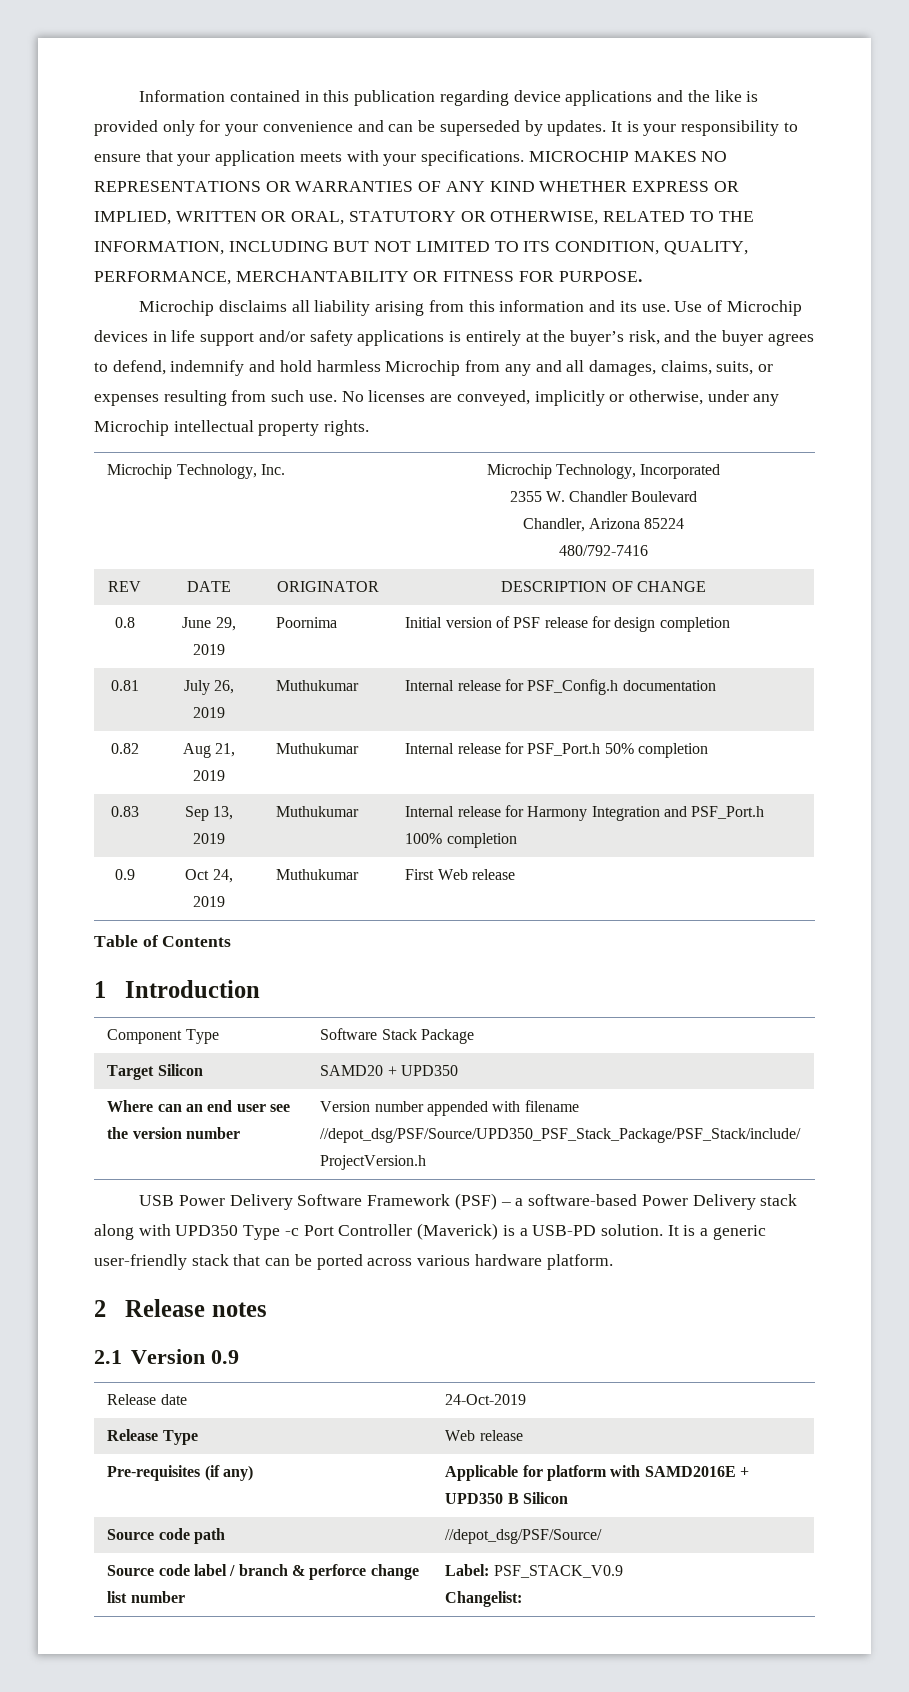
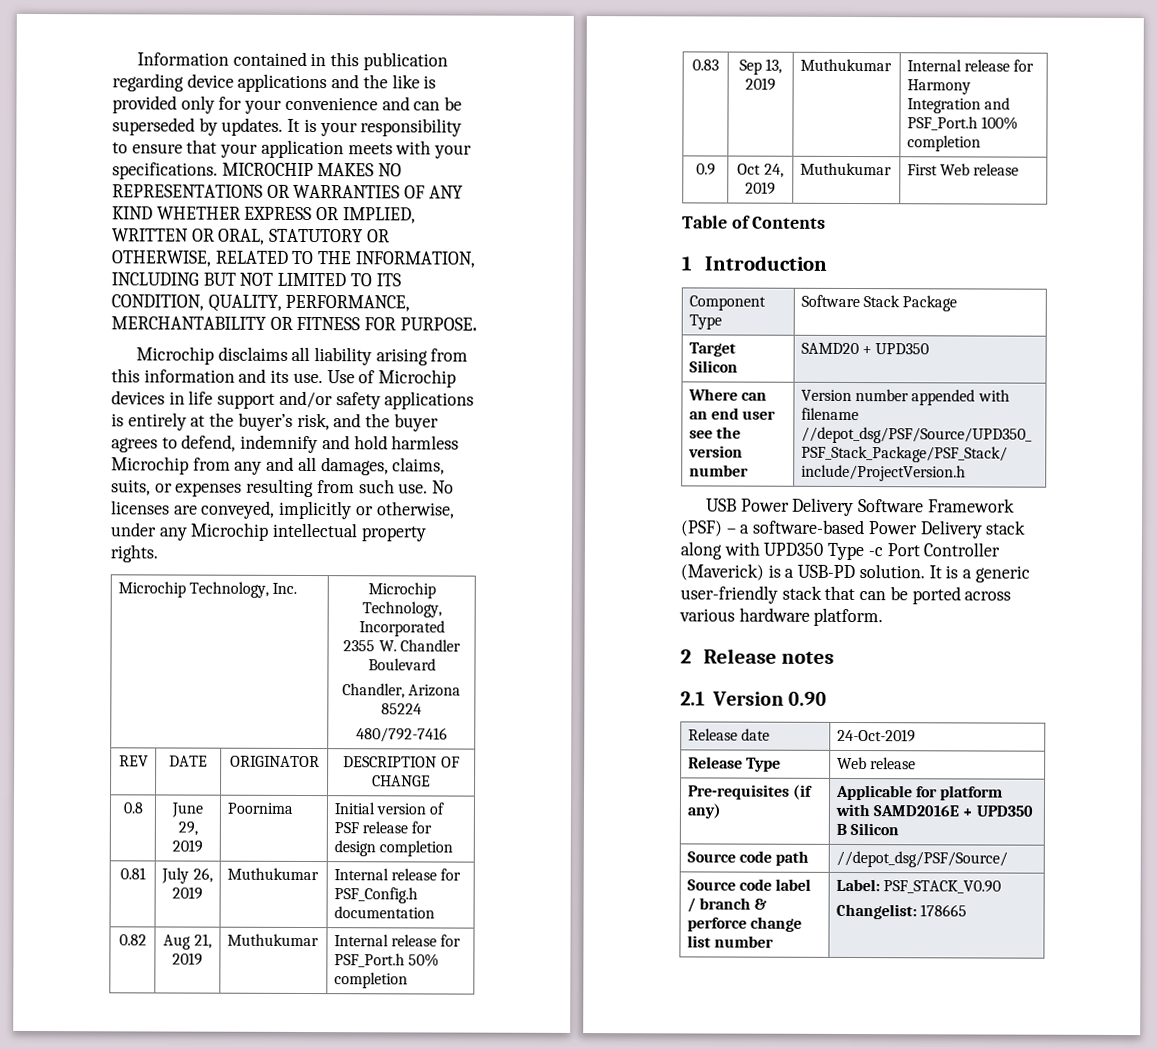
- 2.1 Version 0.9
+ 2.1 Version 0.90
- Source code label / branch & perforce change list number | Label: PSF_STACK_V0.9
- Changelist:
+ Source code label / branch & perforce change list number | Label: PSF_STACK_V0.90
+ Changelist: 178665

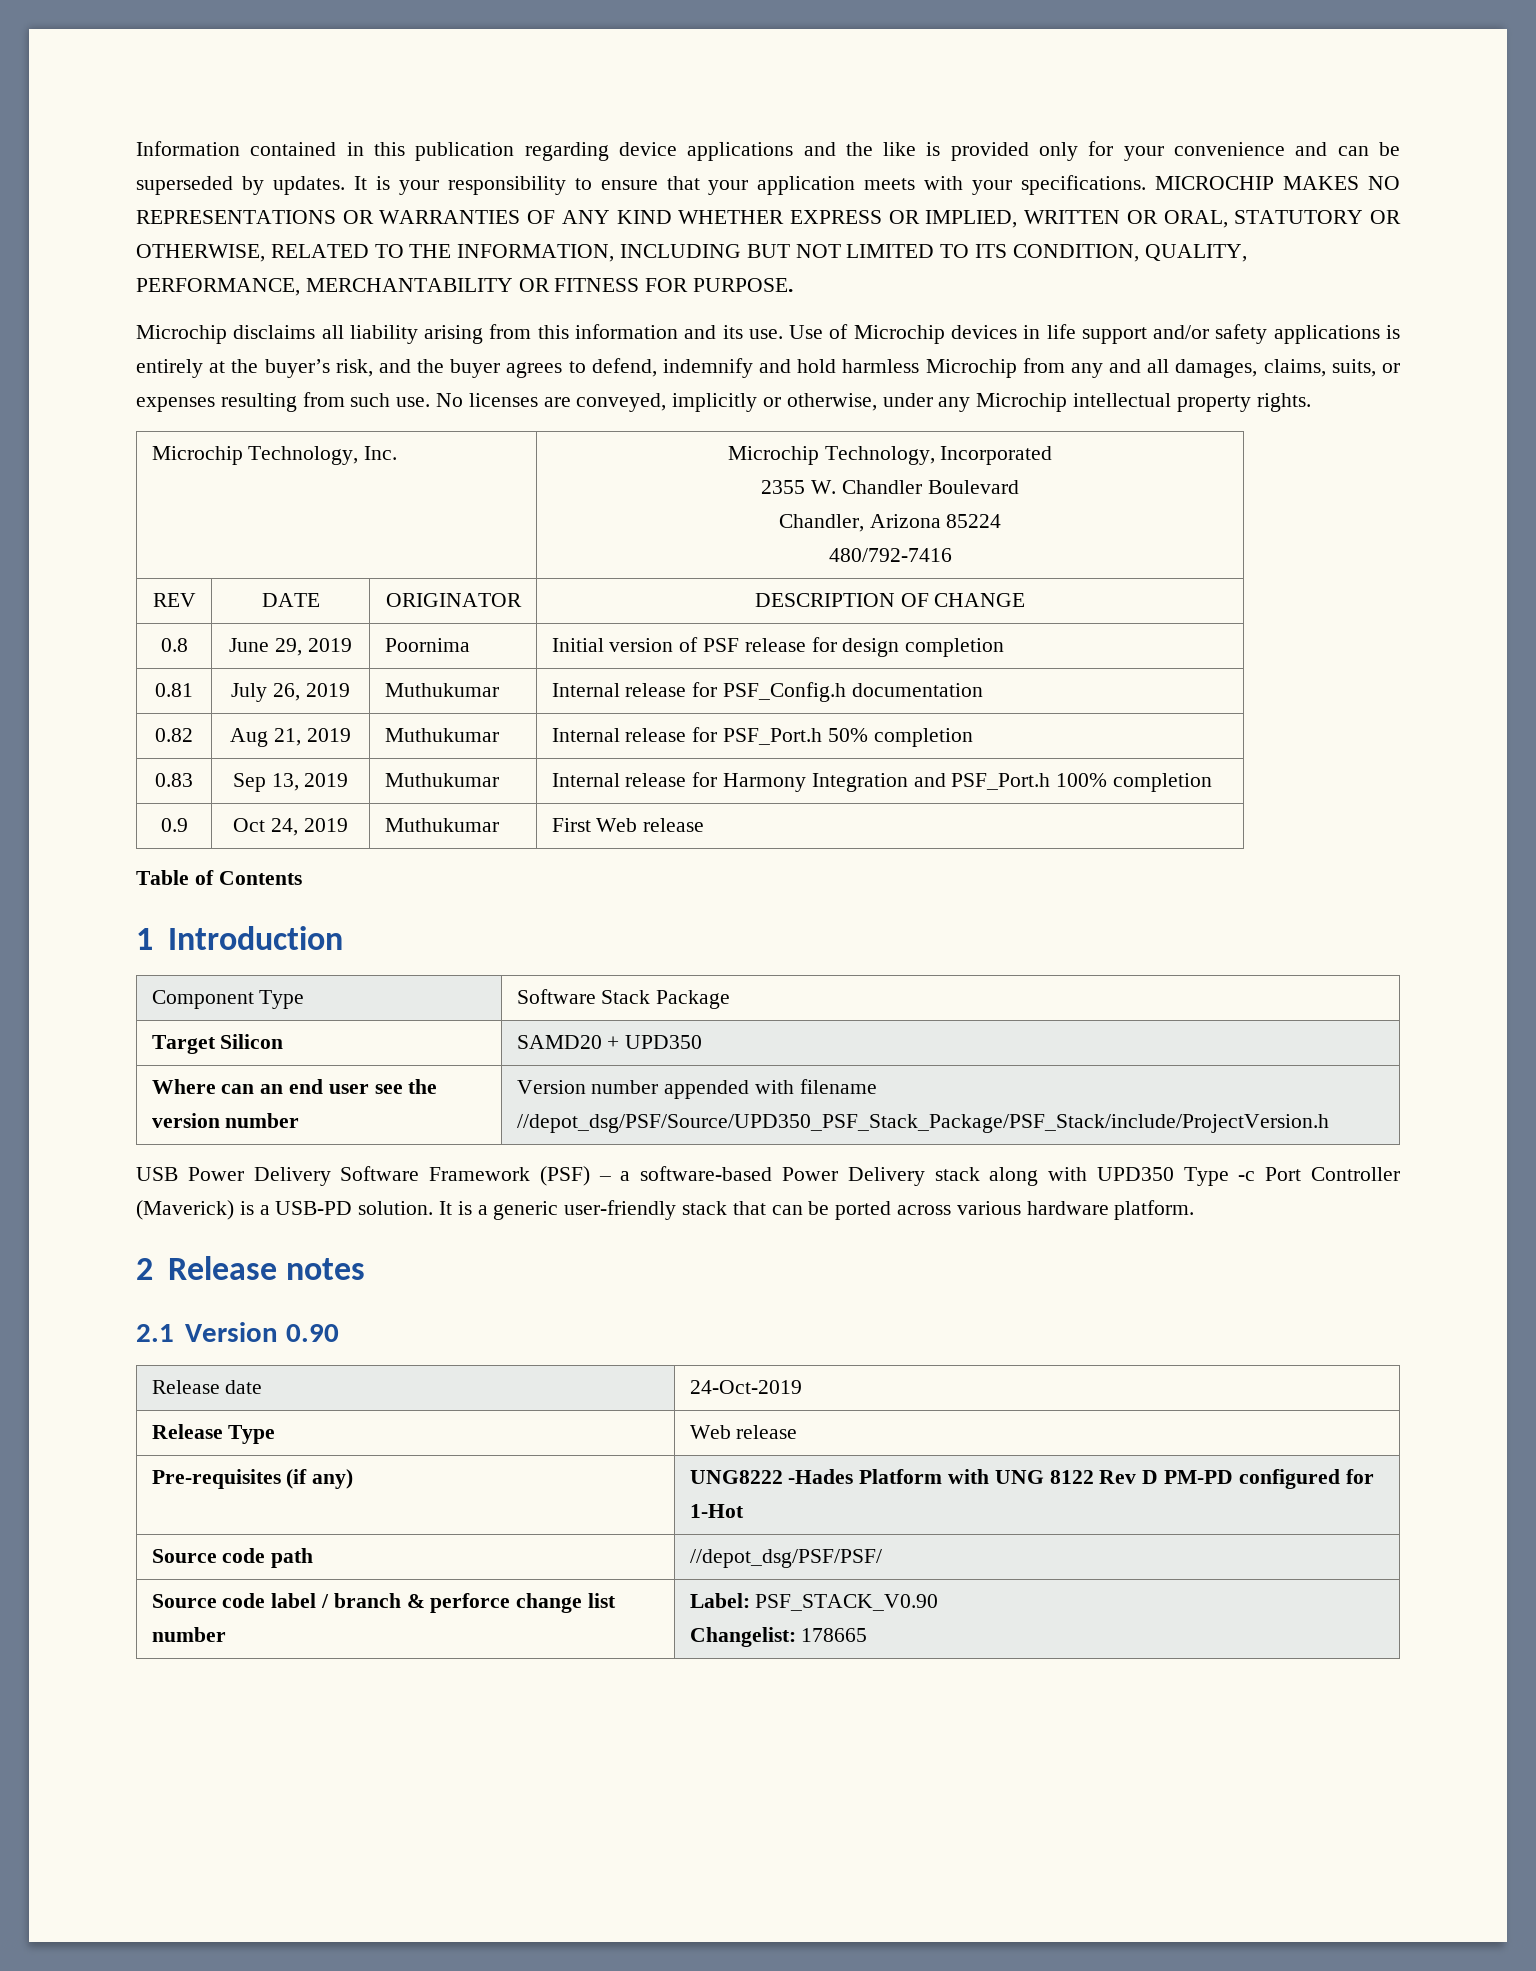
- Pre-requisites (if any) | Applicable for platform with SAMD2016E + UPD350 B Silicon
+ Pre-requisites (if any) | UNG8222 -Hades Platform with UNG 8122 Rev D PM-PD configured for 1-Hot
- Source code path | //depot_dsg/PSF/Source/
+ Source code path | //depot_dsg/PSF/PSF/

